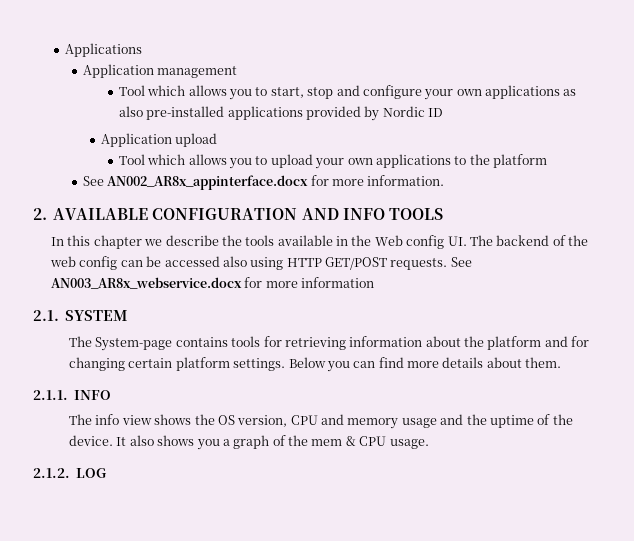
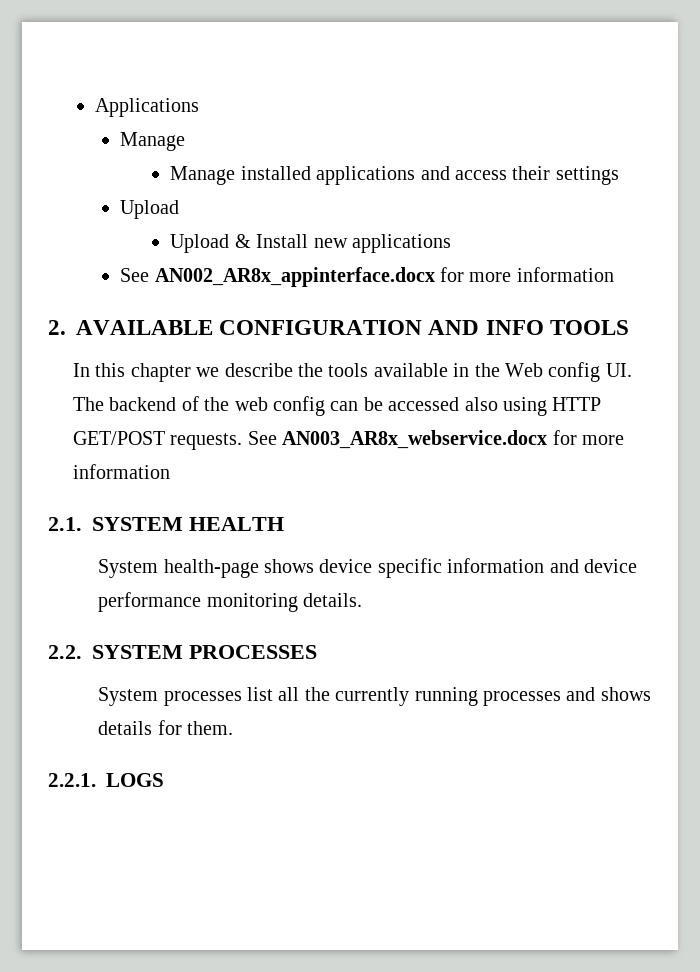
  Applications
- Application management
- Tool which allows you to start, stop and configure your own applications as also pre-installed applications provided by Nordic ID
- Application upload
- Tool which allows you to upload your own applications to the platform
+ Manage
+ Manage installed applications and access their settings
+ Upload
+ Upload & Install new applications
- See AN002_AR8x_appinterface.docx for more information.
+ See AN002_AR8x_appinterface.docx for more information
- 2.1. SYSTEM
- The System-page contains tools for retrieving information about the platform and for changing certain platform settings. Below you can find more details about them.
- 2.1.1. INFO
- The info view shows the OS version, CPU and memory usage and the uptime of the device. It also shows you a graph of the mem & CPU usage.
- 2.1.2. LOG
+ 2.1. SYSTEM HEALTH
+ System health-page shows device specific information and device performance monitoring details.
+ 2.2. SYSTEM PROCESSES
+ System processes list all the currently running processes and shows details for them.
+ 2.2.1. LOGS

